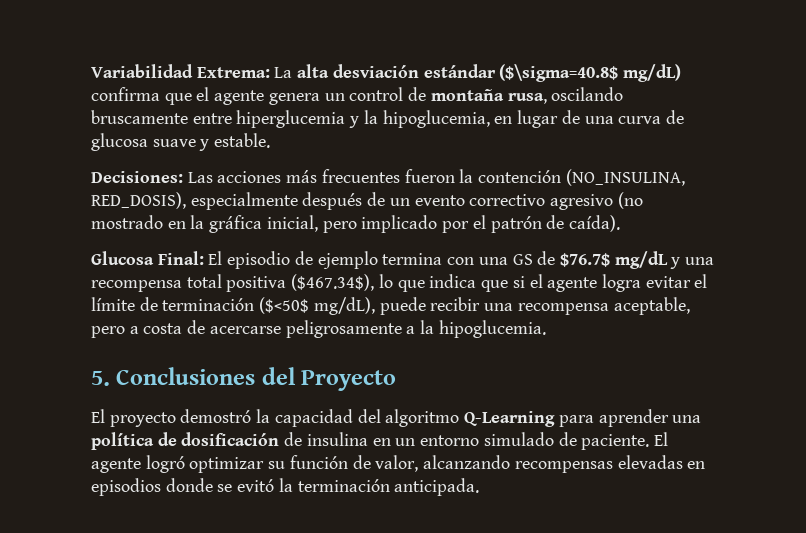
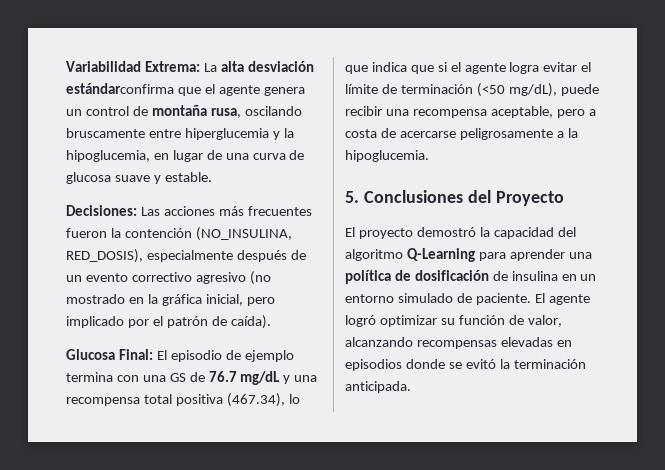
- Variabilidad Extrema: La alta desviación estándar ($\sigma=40.8$ mg/dL) confirma que el agente genera un control de montaña rusa, oscilando bruscamente entre hiperglucemia y la hipoglucemia, en lugar de una curva de glucosa suave y estable.
+ Variabilidad Extrema: La alta desviación estándarconfirma que el agente genera un control de montaña rusa, oscilando bruscamente entre hiperglucemia y la hipoglucemia, en lugar de una curva de glucosa suave y estable.
- Glucosa Final: El episodio de ejemplo termina con una GS de $76.7$ mg/dL y una recompensa total positiva ($467.34$), lo que indica que si el agente logra evitar el límite de terminación ($<50$ mg/dL), puede recibir una recompensa aceptable, pero a costa de acercarse peligrosamente a la hipoglucemia.
+ Glucosa Final: El episodio de ejemplo termina con una GS de 76.7 mg/dL y una recompensa total positiva (467.34), lo que indica que si el agente logra evitar el límite de terminación (<50 mg/dL), puede recibir una recompensa aceptable, pero a costa de acercarse peligrosamente a la hipoglucemia.

